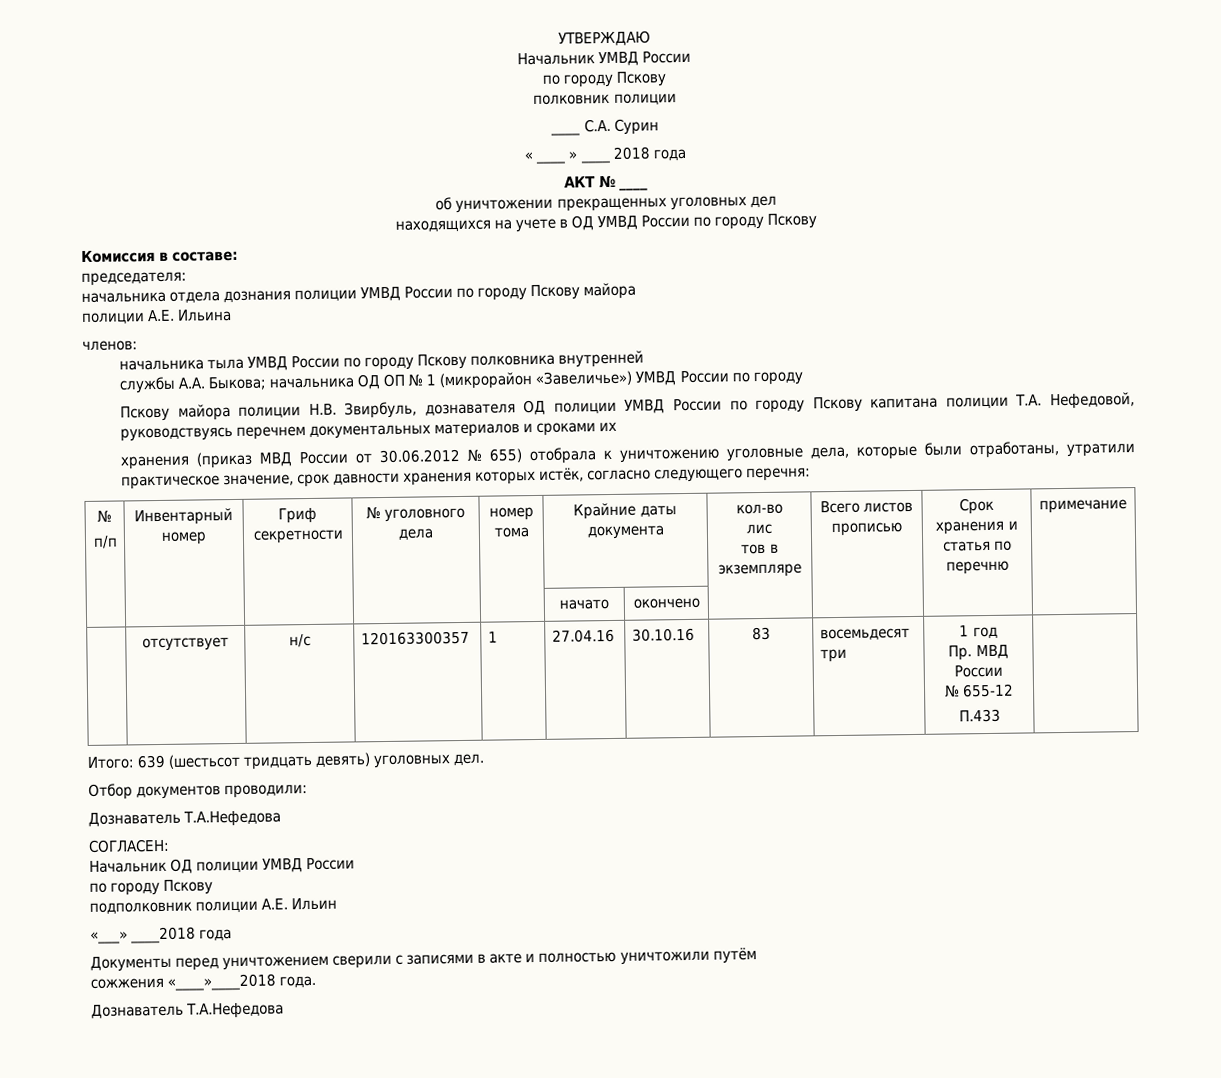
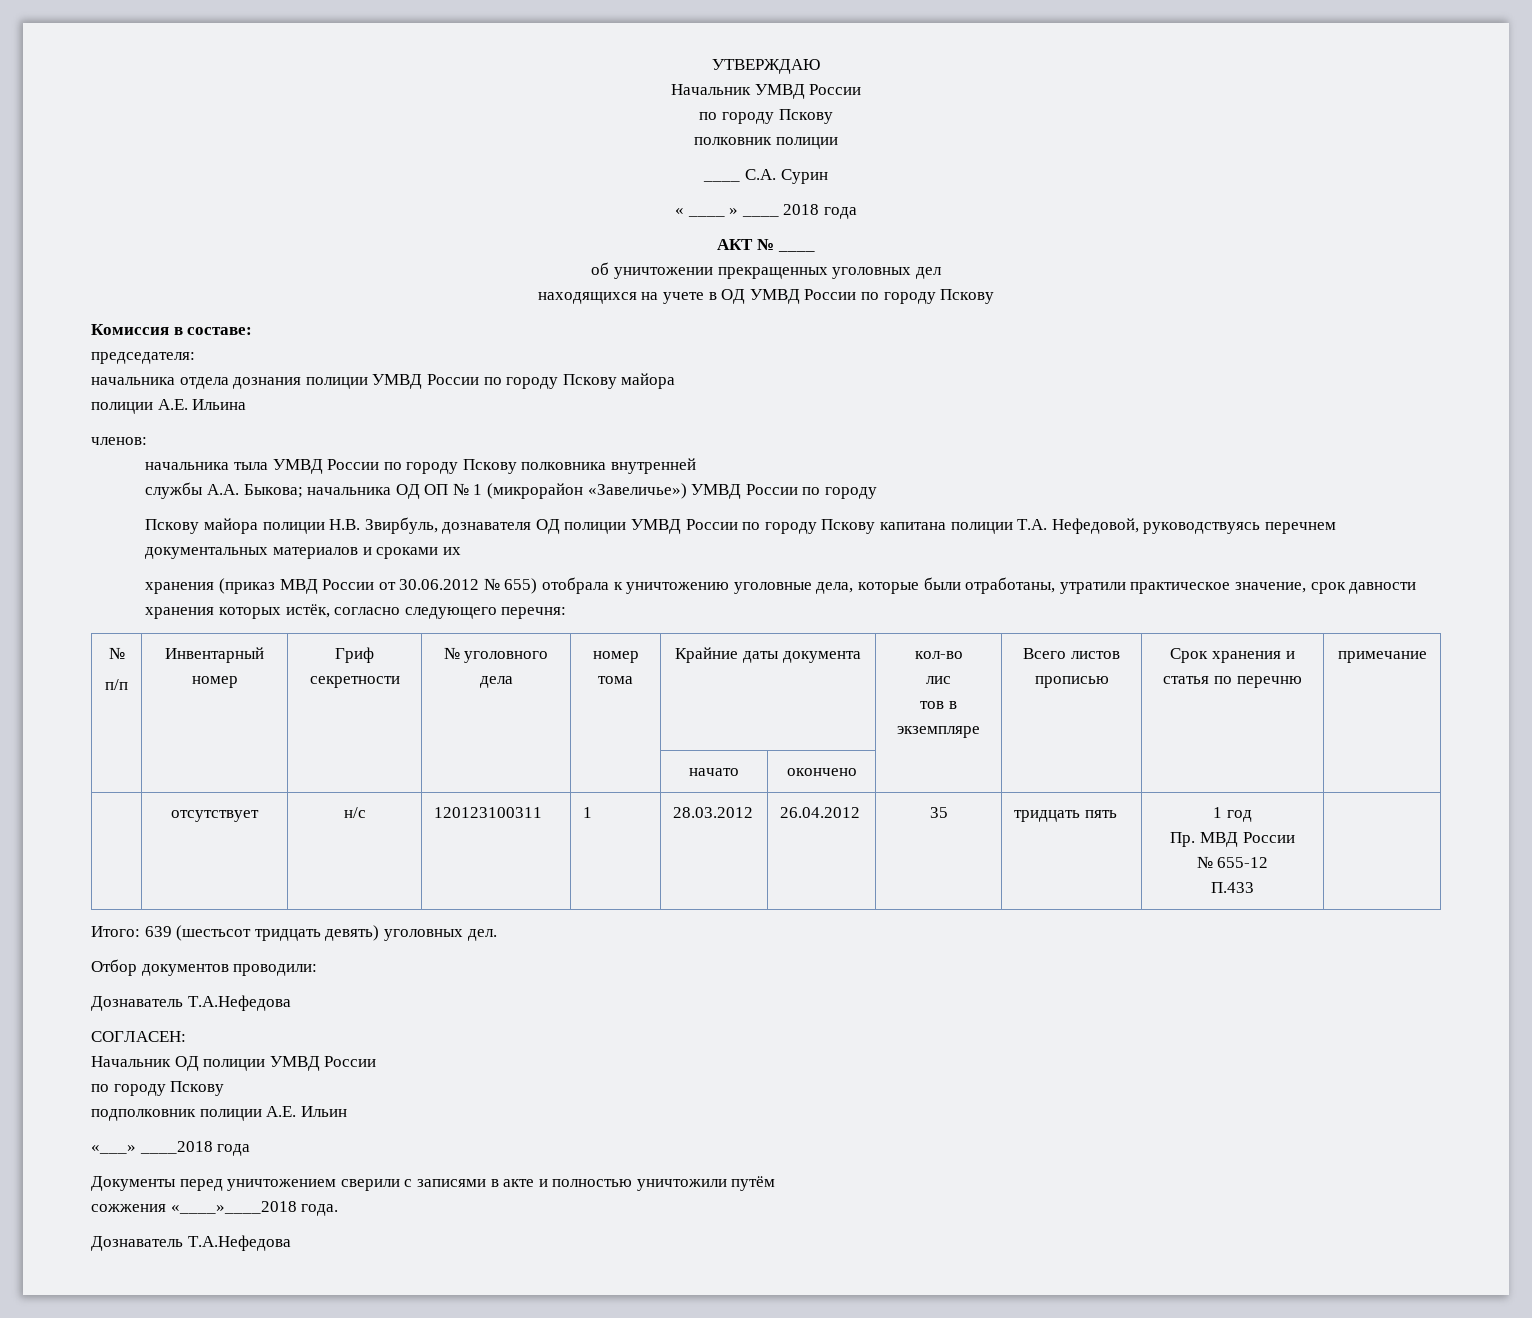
- | отсутствует | н/с | 120163300357 | 1 | 27.04.16 | 30.10.16 | 83 | восемьдесят три | 1 год
+ | отсутствует | н/с | 120123100311 | 1 | 28.03.2012 | 26.04.2012 | 35 | тридцать пять | 1 год

